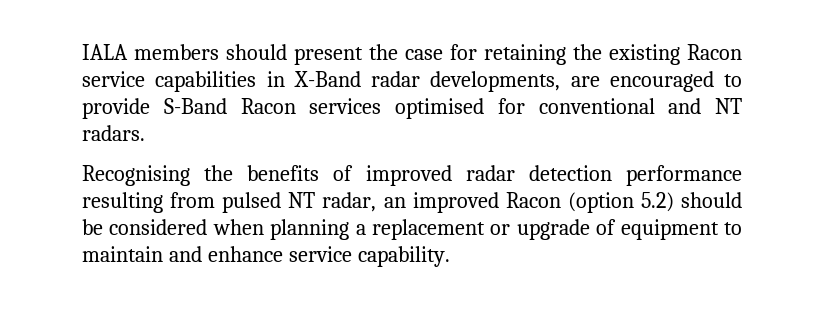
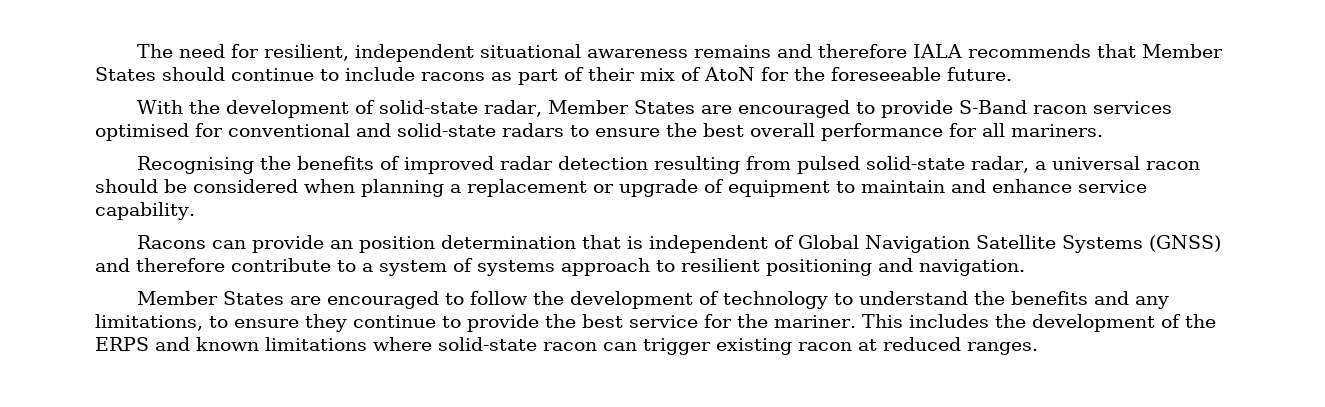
- IALA members should present the case for retaining the existing Racon service capabilities in X-Band radar developments, are encouraged to provide S-Band Racon services optimised for conventional and NT radars.
+ The need for resilient, independent situational awareness remains and therefore IALA recommends that Member States should continue to include racons as part of their mix of AtoN for the foreseeable future.
+ With the development of solid-state radar, Member States are encouraged to provide S-Band racon services optimised for conventional and solid-state radars to ensure the best overall performance for all mariners.
- Recognising the benefits of improved radar detection performance resulting from pulsed NT radar, an improved Racon (option 5.2) should be considered when planning a replacement or upgrade of equipment to maintain and enhance service capability.
+ Recognising the benefits of improved radar detection resulting from pulsed solid-state radar, a universal racon should be considered when planning a replacement or upgrade of equipment to maintain and enhance service capability.
+ Racons can provide an position determination that is independent of Global Navigation Satellite Systems (GNSS) and therefore contribute to a system of systems approach to resilient positioning and navigation.
+ Member States are encouraged to follow the development of technology to understand the benefits and any limitations, to ensure they continue to provide the best service for the mariner. This includes the development of the ERPS and known limitations where solid-state racon can trigger existing racon at reduced ranges.

